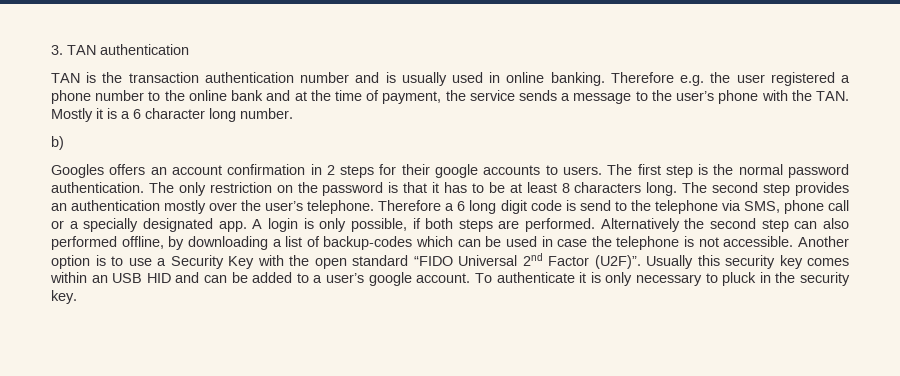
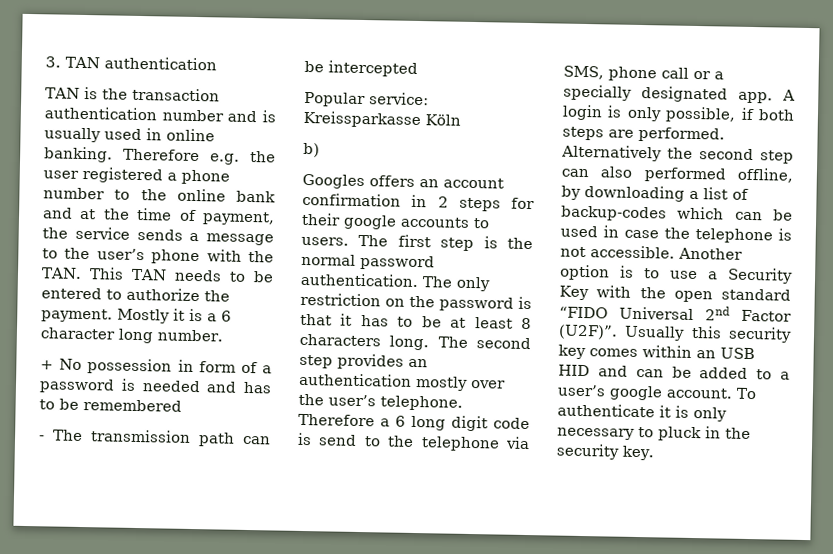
- Therefore e.g. the user registered a phone number to the online bank and at the time of payment, the service sends a message to the user’s phone with the TAN. Mostly it is a 6 character long number.
+ Therefore e.g. the user registered a phone number to the online bank and at the time of payment, the service sends a message to the user’s phone with the TAN. This TAN needs to be entered to authorize the payment. Mostly it is a 6 character long number.
+ + No possession in form of a password is needed and has to be remembered
+ - The transmission path can be intercepted
+ Popular service: Kreissparkasse Köln

